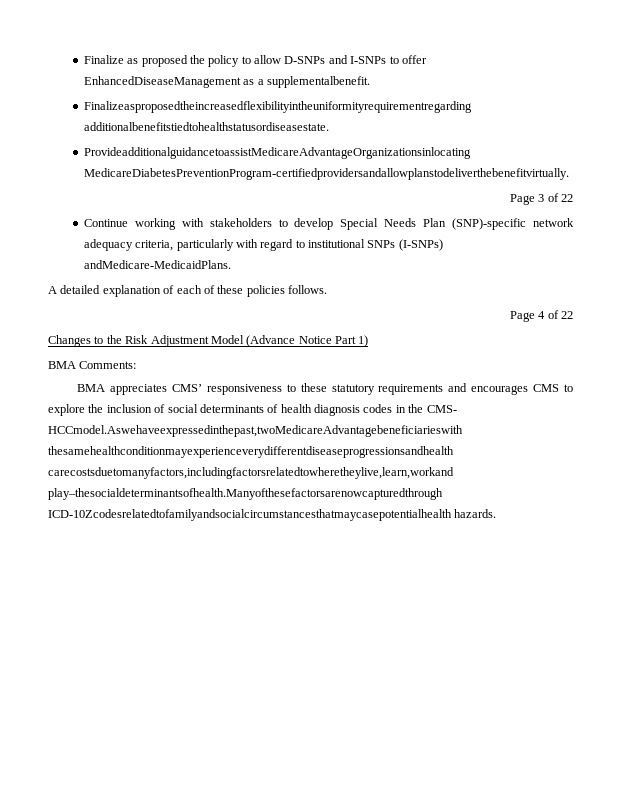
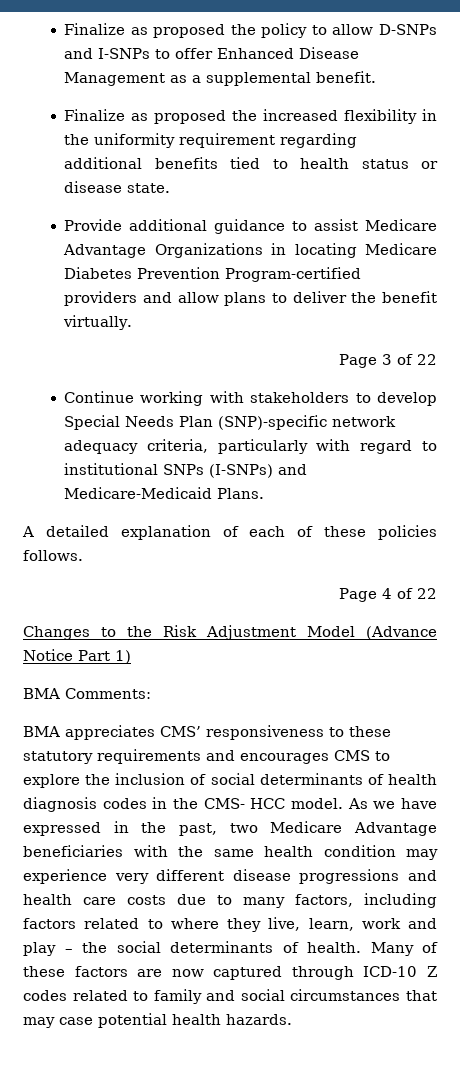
- Finalize as proposed the policy to allow D-SNPs and I-SNPs to offer EnhancedDiseaseManagement as a supplementalbenefit.
- Finalizeasproposedtheincreasedflexibilityintheuniformityrequirementregarding additionalbenefitstiedtohealthstatusordiseasestate.
- ProvideadditionalguidancetoassistMedicareAdvantageOrganizationsinlocating MedicareDiabetesPreventionProgram-certifiedprovidersandallowplanstodeliverthebenefitvirtually.
+ Finalize as proposed the policy to allow D-SNPs and I-SNPs to offer Enhanced Disease Management as a supplemental benefit.
+ Finalize as proposed the increased flexibility in the uniformity requirement regarding additional benefits tied to health status or disease state.
+ Provide additional guidance to assist Medicare Advantage Organizations in locating Medicare Diabetes Prevention Program-certified providers and allow plans to deliver the benefit virtually.
- Continue working with stakeholders to develop Special Needs Plan (SNP)-specific network adequacy criteria, particularly with regard to institutional SNPs (I-SNPs) andMedicare-MedicaidPlans.
+ Continue working with stakeholders to develop Special Needs Plan (SNP)-specific network adequacy criteria, particularly with regard to institutional SNPs (I-SNPs) and Medicare-Medicaid Plans.
- BMA appreciates CMS’ responsiveness to these statutory requirements and encourages CMS to explore the inclusion of social determinants of health diagnosis codes in the CMS- HCCmodel.Aswehaveexpressedinthepast,twoMedicareAdvantagebeneficiarieswith thesamehealthconditionmayexperienceverydifferentdiseaseprogressionsandhealth carecostsduetomanyfactors,includingfactorsrelatedtowheretheylive,learn,workand play–thesocialdeterminantsofhealth.Manyofthesefactorsarenowcapturedthrough ICD-10Zcodesrelatedtofamilyandsocialcircumstancesthatmaycasepotentialhealth hazards.
+ BMA appreciates CMS’ responsiveness to these statutory requirements and encourages CMS to explore the inclusion of social determinants of health diagnosis codes in the CMS- HCC model. As we have expressed in the past, two Medicare Advantage beneficiaries with the same health condition may experience very different disease progressions and health care costs due to many factors, including factors related to where they live, learn, work and play – the social determinants of health. Many of these factors are now captured through ICD-10 Z codes related to family and social circumstances that may case potential health hazards.

